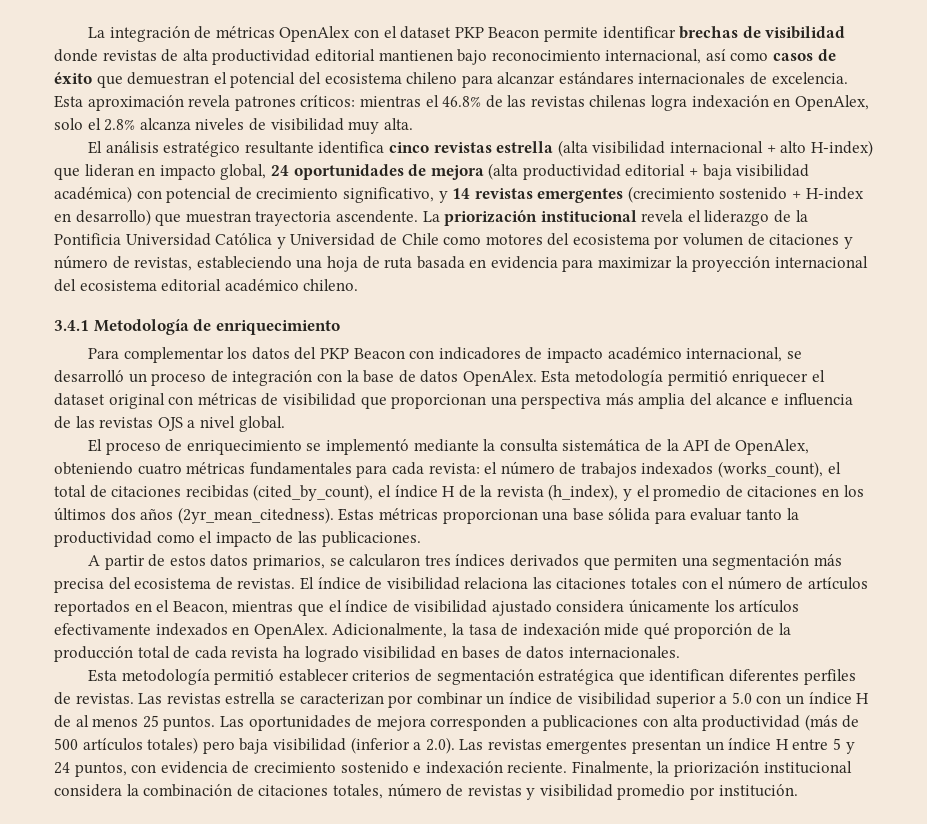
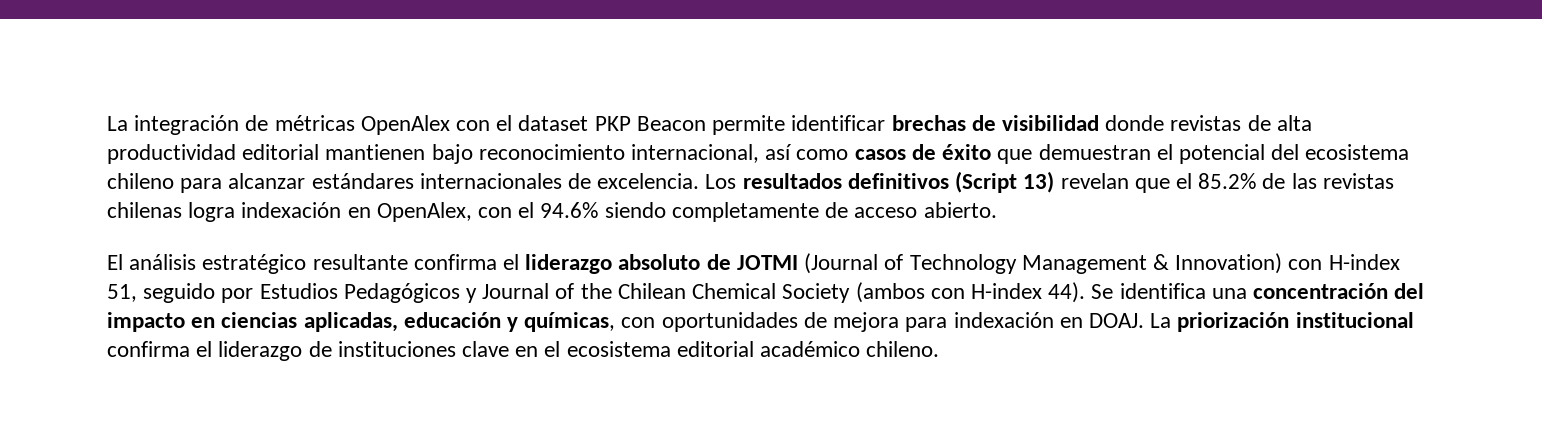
- Esta aproximación revela patrones críticos: mientras el 46.8% de las revistas chilenas logra indexación en OpenAlex, solo el 2.8% alcanza niveles de visibilidad muy alta.
- El análisis estratégico resultante identifica cinco revistas estrella (alta visibilidad internacional + alto H-index) que lideran en impacto global, 24 oportunidades de mejora (alta productividad editorial + baja visibilidad académica) con potencial de crecimiento significativo, y 14 revistas emergentes (crecimiento sostenido + H-index en desarrollo) que muestran trayectoria ascendente.
+ Los resultados definitivos (Script 13) revelan que el 85.2% de las revistas chilenas logra indexación en OpenAlex, con el 94.6% siendo completamente de acceso abierto.
+ El análisis estratégico resultante confirma el liderazgo absoluto de JOTMI (Journal of Technology Management & Innovation) con H-index 51, seguido por Estudios Pedagógicos y Journal of the Chilean Chemical Society (ambos con H-index 44). Se identifica una concentración del impacto en ciencias aplicadas, educación y químicas, con oportunidades de mejora para indexación en DOAJ.
- La priorización institucional revela el liderazgo de la Pontificia Universidad Católica y Universidad de Chile como motores del ecosistema por volumen de citaciones y número de revistas, estableciendo una hoja de ruta basada en evidencia para maximizar la proyección internacional del ecosistema editorial académico chileno.
- 3.4.1 Metodología de enriquecimiento
- Para complementar los datos del PKP Beacon con indicadores de impacto académico internacional, se desarrolló un proceso de integración con la base de datos OpenAlex. Esta metodología permitió enriquecer el dataset original con métricas de visibilidad que proporcionan una perspectiva más amplia del alcance e influencia de las revistas OJS a nivel global.
- El proceso de enriquecimiento se implementó mediante la consulta sistemática de la API de OpenAlex, obteniendo cuatro métricas fundamentales para cada revista: el número de trabajos indexados (works_count), el total de citaciones recibidas (cited_by_count), el índice H de la revista (h_index), y el promedio de citaciones en los últimos dos años (2yr_mean_citedness). Estas métricas proporcionan una base sólida para evaluar tanto la productividad como el impacto de las publicaciones.
- A partir de estos datos primarios, se calcularon tres índices derivados que permiten una segmentación más precisa del ecosistema de revistas. El índice de visibilidad relaciona las citaciones totales con el número de artículos reportados en el Beacon, mientras que el índice de visibilidad ajustado considera únicamente los artículos efectivamente indexados en OpenAlex. Adicionalmente, la tasa de indexación mide qué proporción de la producción total de cada revista ha logrado visibilidad en bases de datos internacionales.
- Esta metodología permitió establecer criterios de segmentación estratégica que identifican diferentes perfiles de revistas. Las revistas estrella se caracterizan por combinar un índice de visibilidad superior a 5.0 con un índice H de al menos 25 puntos. Las oportunidades de mejora corresponden a publicaciones con alta productividad (más de 500 artículos totales) pero baja visibilidad (inferior a 2.0). Las revistas emergentes presentan un índice H entre 5 y 24 puntos, con evidencia de crecimiento sostenido e indexación reciente. Finalmente, la priorización institucional considera la combinación de citaciones totales, número de revistas y visibilidad promedio por institución.
+ La priorización institucional confirma el liderazgo de instituciones clave en el ecosistema editorial académico chileno.

